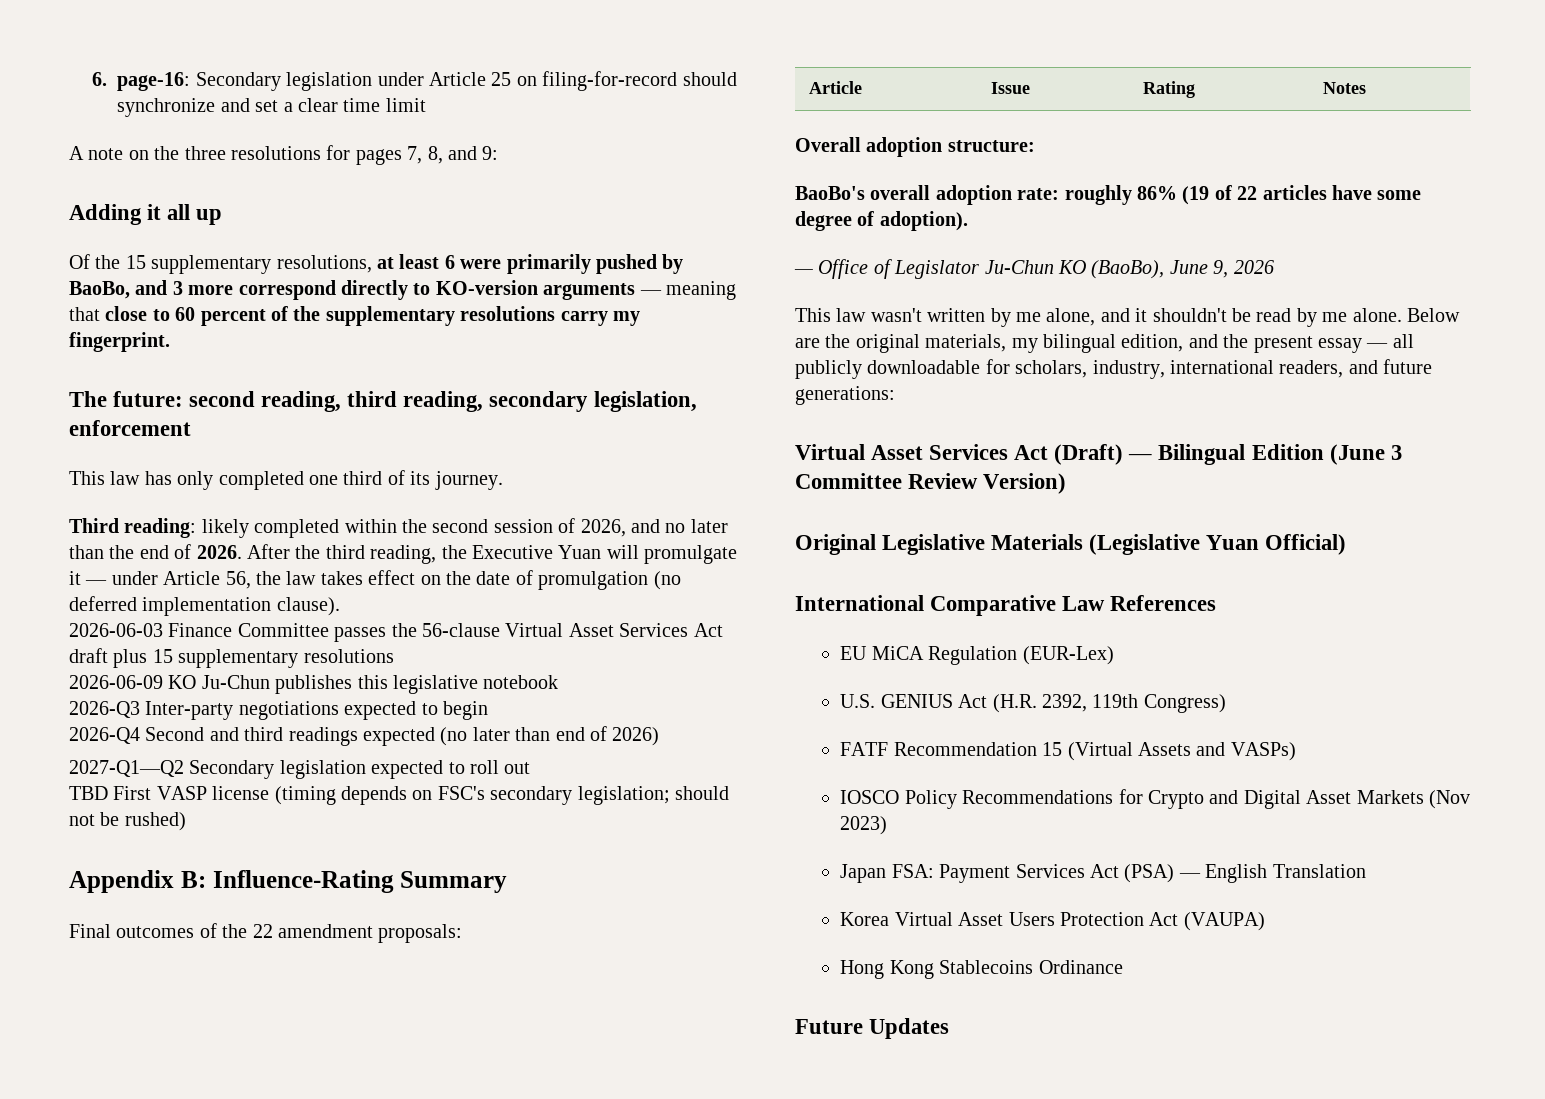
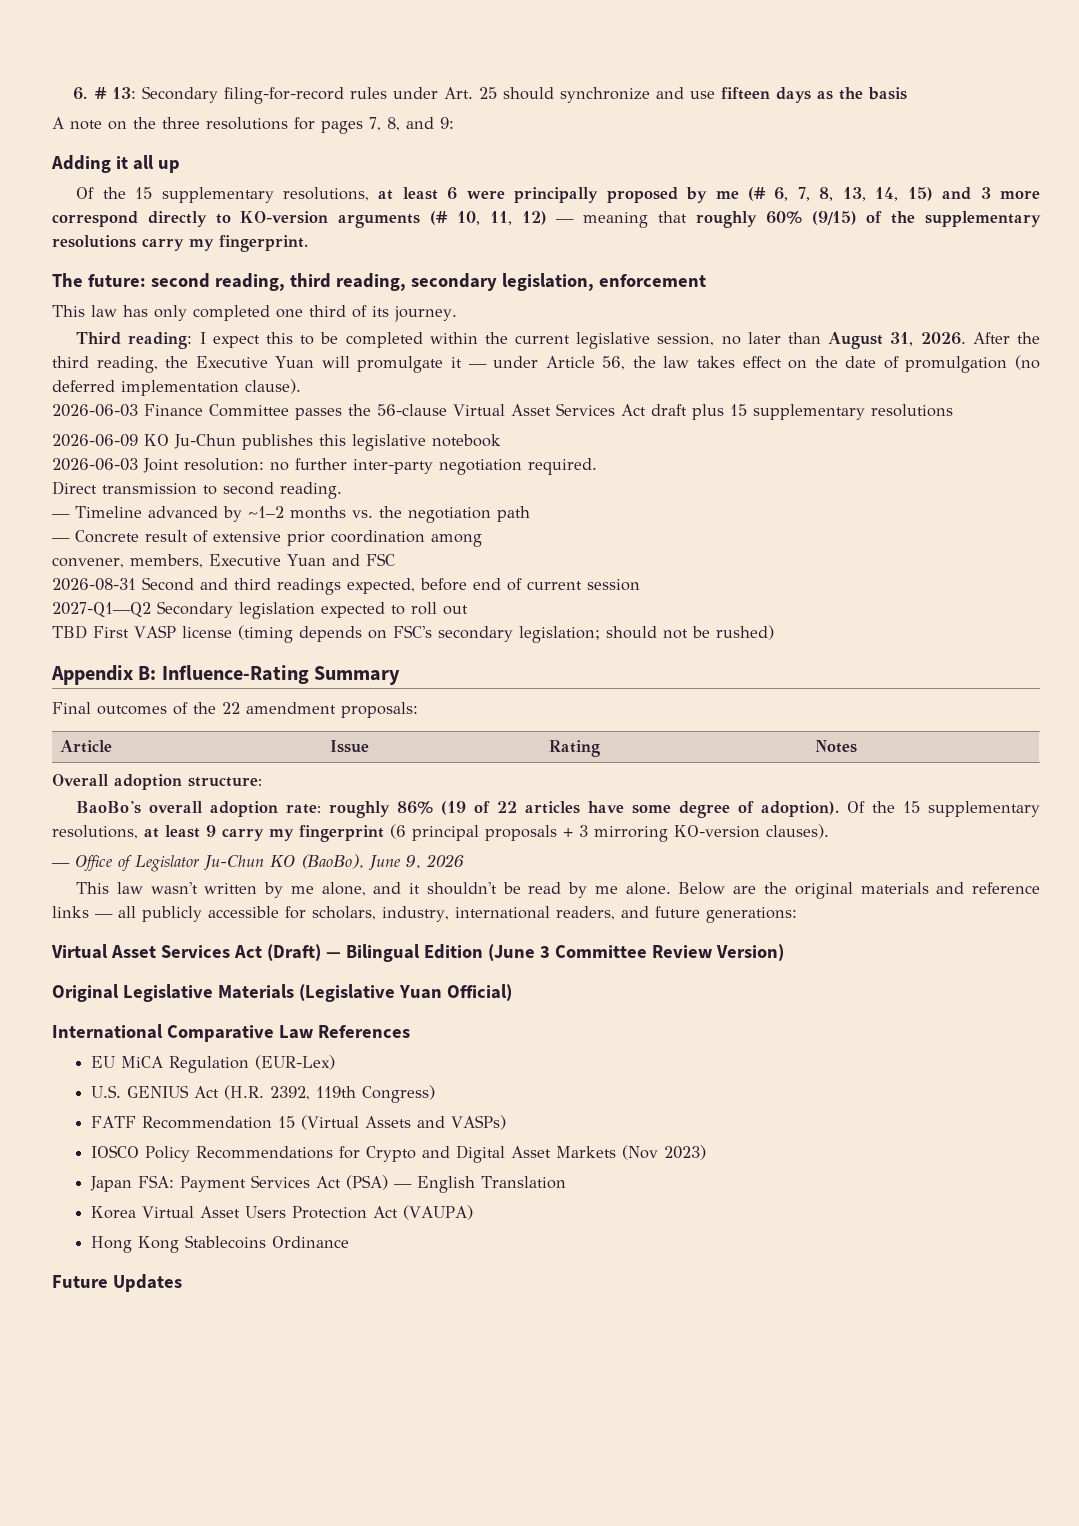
- 6. page-16: Secondary legislation under Article 25 on filing-for-record should synchronize and set a clear time limit
+ 6. # 13: Secondary filing-for-record rules under Art. 25 should synchronize and use fifteen days as the basis
- Of the 15 supplementary resolutions, at least 6 were primarily pushed by BaoBo, and 3 more correspond directly to KO-version arguments — meaning that close to 60 percent of the supplementary resolutions carry my fingerprint.
+ Of the 15 supplementary resolutions, at least 6 were principally proposed by me (# 6, 7, 8, 13, 14, 15) and 3 more correspond directly to KO-version arguments (# 10, 11, 12) — meaning that roughly 60% (9/15) of the supplementary resolutions carry my fingerprint.
- Third reading: likely completed within the second session of 2026, and no later than the end of 2026.
+ Third reading: I expect this to be completed within the current legislative session, no later than August 31, 2026.
- 2026-Q3 Inter-party negotiations expected to begin
- 2026-Q4 Second and third readings expected (no later than end of 2026)
+ 2026-06-03 Joint resolution: no further inter-party negotiation required.
+ Direct transmission to second reading.
+ — Timeline advanced by ~1–2 months vs. the negotiation path
+ — Concrete result of extensive prior coordination among
+ convener, members, Executive Yuan and FSC
+ 2026-08-31 Second and third readings expected, before end of current session
+ Of the 15 supplementary resolutions, at least 9 carry my fingerprint (6 principal proposals + 3 mirroring KO-version clauses).
- Below are the original materials, my bilingual edition, and the present essay — all publicly downloadable for scholars, industry, international readers, and future generations:
+ Below are the original materials and reference links — all publicly accessible for scholars, industry, international readers, and future generations:

